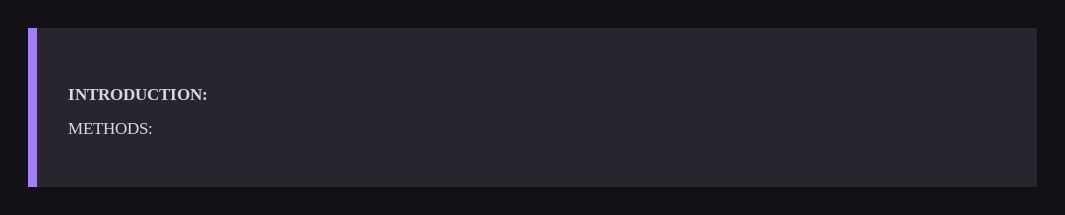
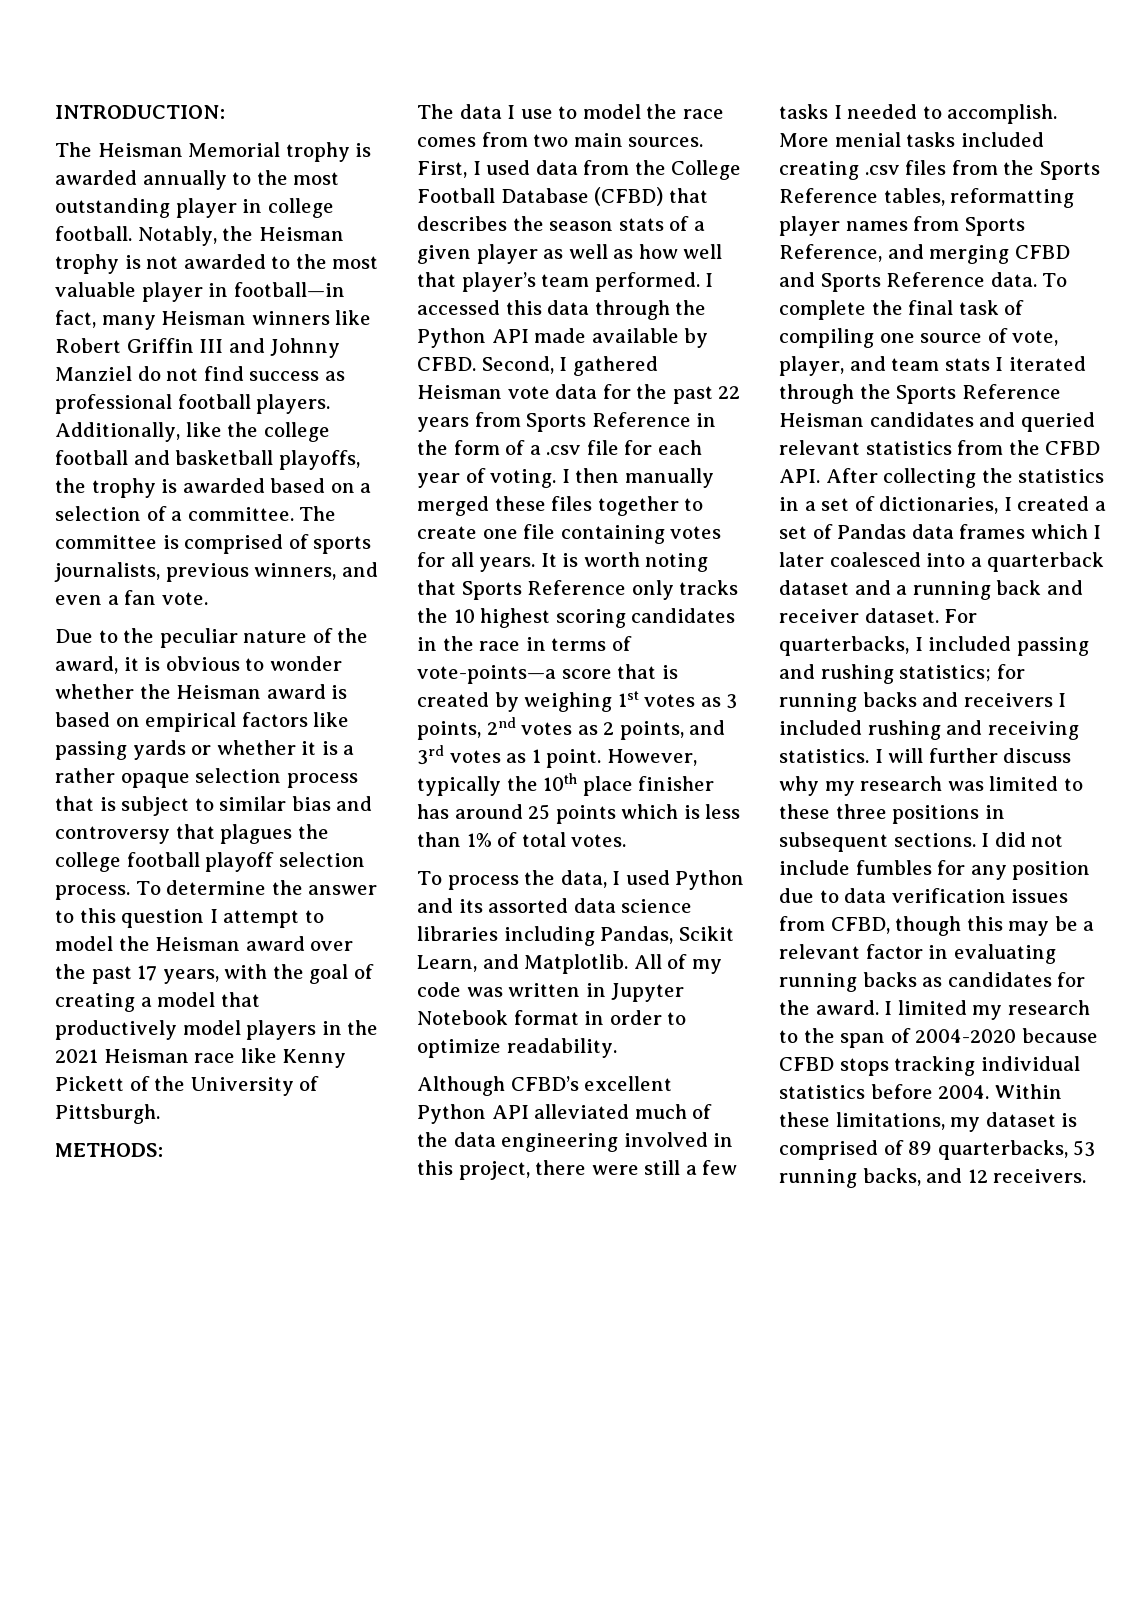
+ The Heisman Memorial trophy is awarded annually to the most outstanding player in college football. Notably, the Heisman trophy is not awarded to the most valuable player in football—in fact, many Heisman winners like Robert Griffin III and Johnny Manziel do not find success as professional football players. Additionally, like the college football and basketball playoffs, the trophy is awarded based on a selection of a committee. The committee is comprised of sports journalists, previous winners, and even a fan vote.
+ Due to the peculiar nature of the award, it is obvious to wonder whether the Heisman award is based on empirical factors like passing yards or whether it is a rather opaque selection process that is subject to similar bias and controversy that plagues the college football playoff selection process. To determine the answer to this question I attempt to model the Heisman award over the past 17 years, with the goal of creating a model that productively model players in the 2021 Heisman race like Kenny Pickett of the University of Pittsburgh.
  METHODS:
+ The data I use to model the race comes from two main sources. First, I used data from the College Football Database (CFBD) that describes the season stats of a given player as well as how well that player’s team performed. I accessed this data through the Python API made available by CFBD. Second, I gathered Heisman vote data for the past 22 years from Sports Reference in the form of a .csv file for each year of voting. I then manually merged these files together to create one file containing votes for all years. It is worth noting that Sports Reference only tracks the 10 highest scoring candidates in the race in terms of vote-points—a score that is created by weighing 1st votes as 3 points, 2nd votes as 2 points, and 3rd votes as 1 point. However, typically the 10th place finisher has around 25 points which is less than 1% of total votes.
+ To process the data, I used Python and its assorted data science libraries including Pandas, Scikit Learn, and Matplotlib. All of my code was written in Jupyter Notebook format in order to optimize readability.
+ Although CFBD’s excellent Python API alleviated much of the data engineering involved in this project, there were still a few tasks I needed to accomplish. More menial tasks included creating .csv files from the Sports Reference tables, reformatting player names from Sports Reference, and merging CFBD and Sports Reference data. To complete the final task of compiling one source of vote, player, and team stats I iterated through the Sports Reference Heisman candidates and queried relevant statistics from the CFBD API. After collecting the statistics in a set of dictionaries, I created a set of Pandas data frames which I later coalesced into a quarterback dataset and a running back and receiver dataset. For quarterbacks, I included passing and rushing statistics; for running backs and receivers I included rushing and receiving statistics. I will further discuss why my research was limited to these three positions in subsequent sections. I did not include fumbles for any position due to data verification issues from CFBD, though this may be a relevant factor in evaluating running backs as candidates for the award. I limited my research to the span of 2004-2020 because CFBD stops tracking individual statistics before 2004. Within these limitations, my dataset is comprised of 89 quarterbacks, 53 running backs, and 12 receivers.

